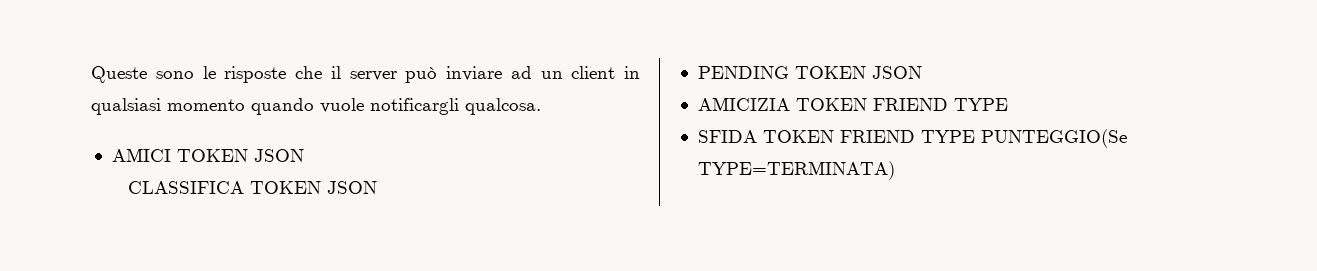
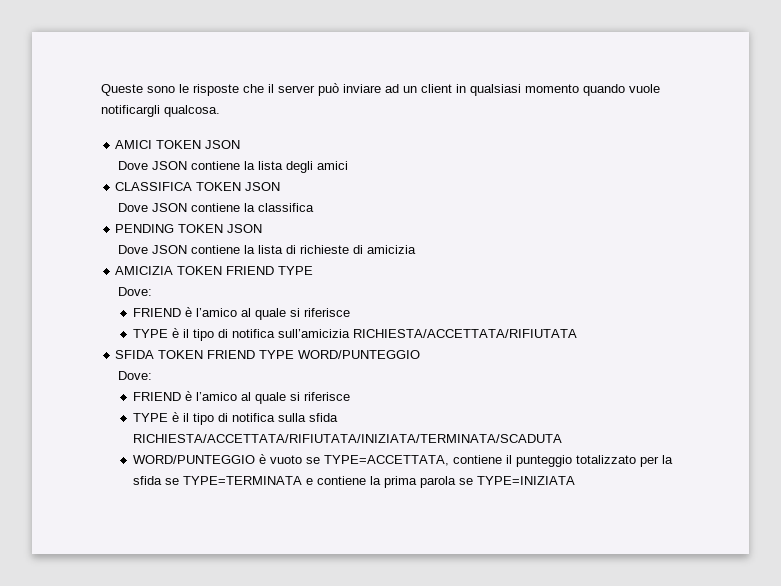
+ Dove JSON contiene la lista degli amici
  CLASSIFICA TOKEN JSON
+ Dove JSON contiene la classifica
  PENDING TOKEN JSON
+ Dove JSON contiene la lista di richieste di amicizia
  AMICIZIA TOKEN FRIEND TYPE
- SFIDA TOKEN FRIEND TYPE PUNTEGGIO(Se TYPE=TERMINATA)
+ Dove:
+ FRIEND è l’amico al quale si riferisce
+ TYPE è il tipo di notifica sull’amicizia RICHIESTA/ACCETTATA/RIFIUTATA
+ SFIDA TOKEN FRIEND TYPE WORD/PUNTEGGIO
+ Dove:
+ FRIEND è l’amico al quale si riferisce
+ TYPE è il tipo di notifica sulla sfida RICHIESTA/ACCETTATA/RIFIUTATA/INIZIATA/TERMINATA/SCADUTA
+ WORD/PUNTEGGIO è vuoto se TYPE=ACCETTATA, contiene il punteggio totalizzato per la sfida se TYPE=TERMINATA e contiene la prima parola se TYPE=INIZIATA

